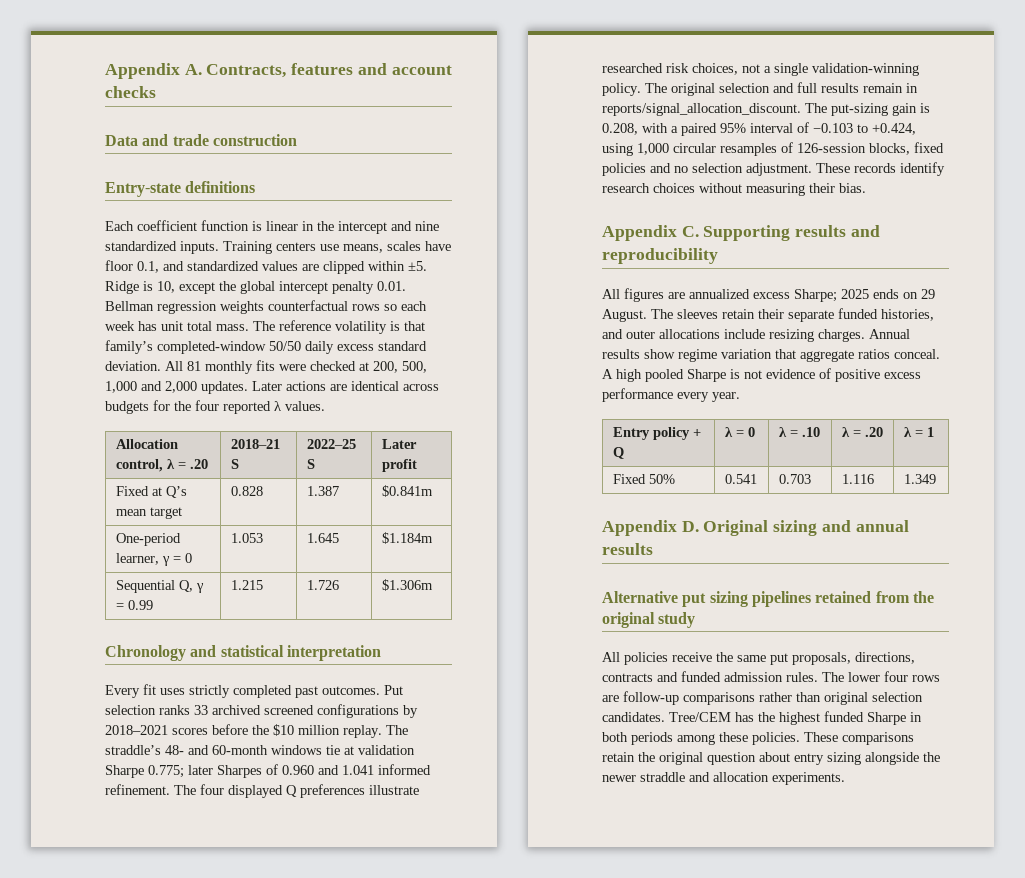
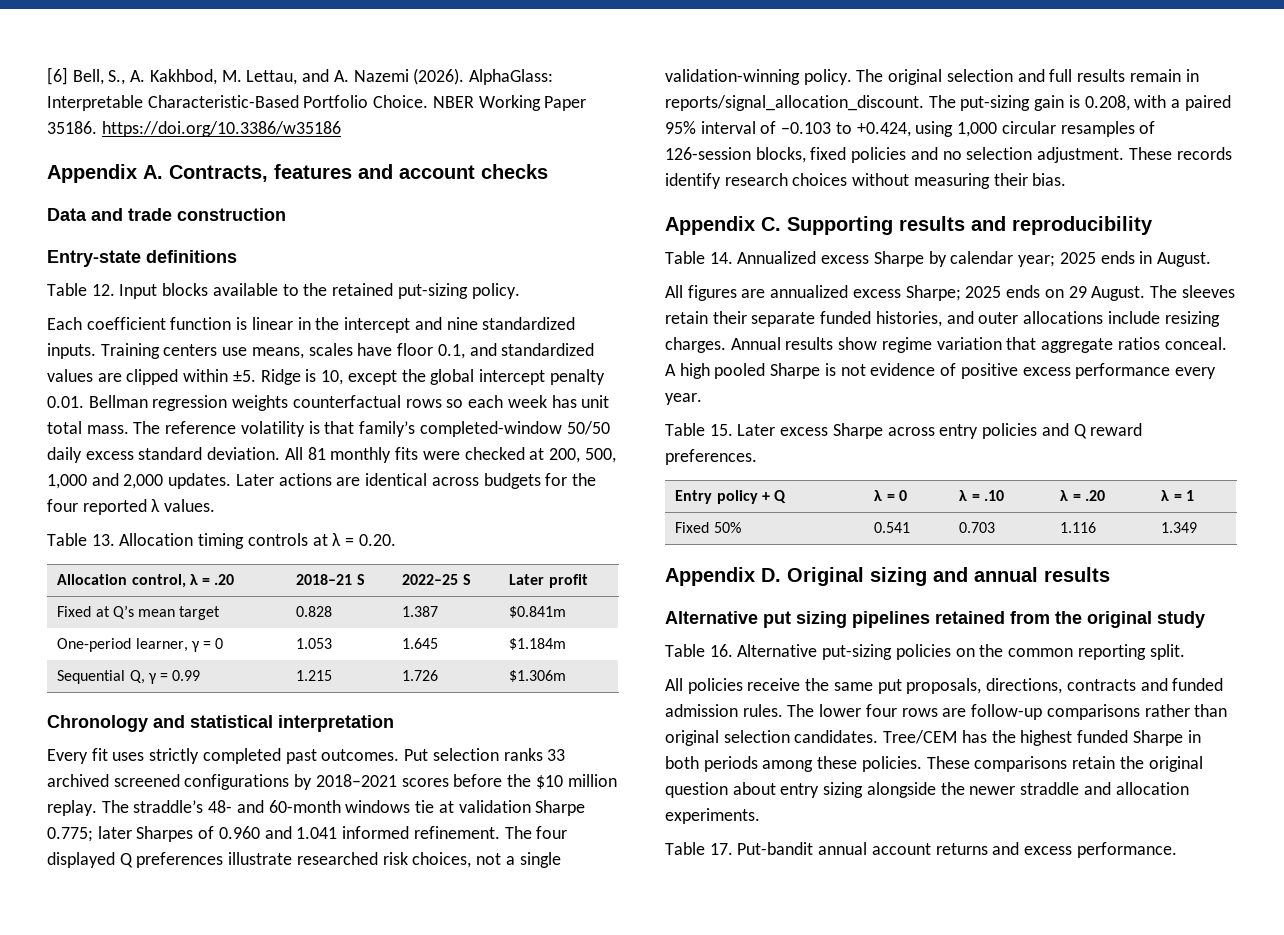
+ [6] Bell, S., A. Kakhbod, M. Lettau, and A. Nazemi (2026). AlphaGlass: Interpretable Characteristic-Based Portfolio Choice. NBER Working Paper 35186. https://doi.org/10.3386/w35186
+ Table 12. Input blocks available to the retained put-sizing policy.
+ Table 13. Allocation timing controls at λ = 0.20.
+ Table 14. Annualized excess Sharpe by calendar year; 2025 ends in August.
+ Table 15. Later excess Sharpe across entry policies and Q reward preferences.
+ Table 16. Alternative put-sizing policies on the common reporting split.
+ Table 17. Put-bandit annual account returns and excess performance.

